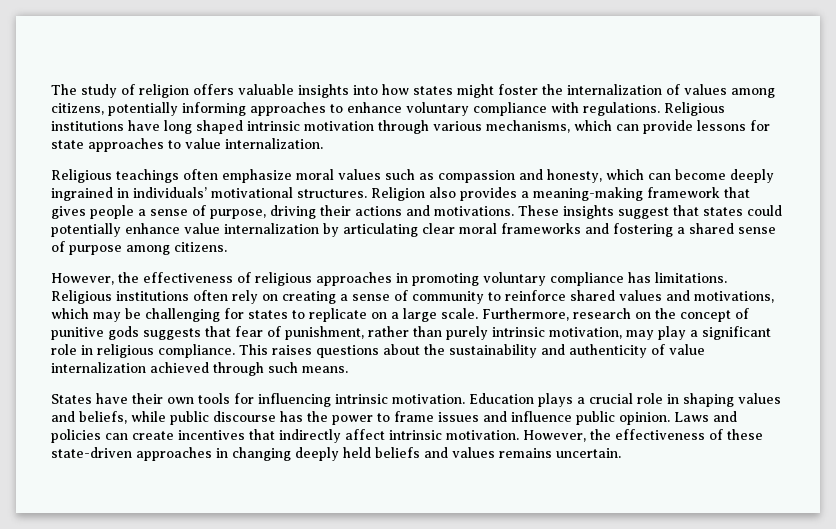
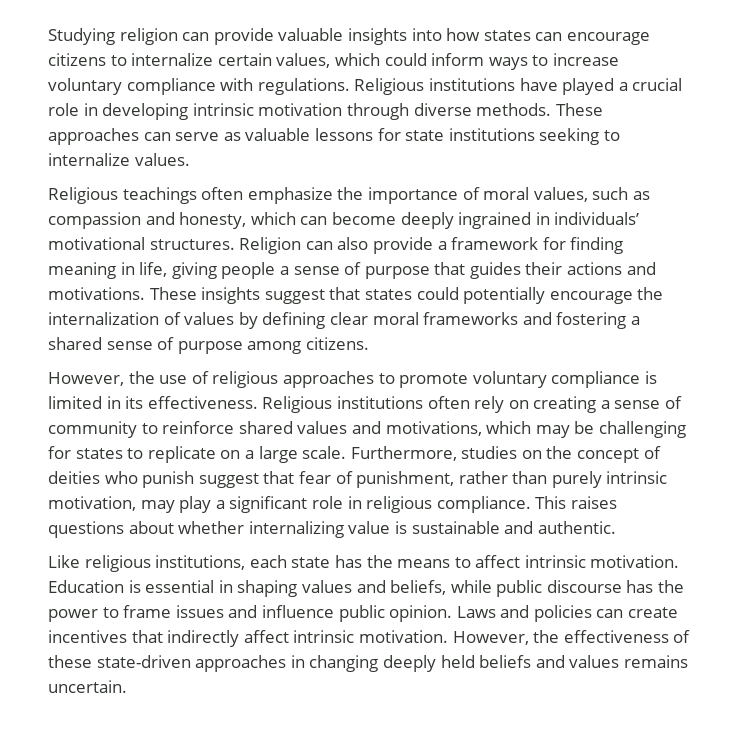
- The study of religion offers valuable insights into how states might foster the internalization of values among citizens, potentially informing approaches to enhance voluntary compliance with regulations.
+ Studying religion can provide valuable insights into how states can encourage citizens to internalize certain values, which could inform ways to increase voluntary compliance with regulations.
- Religious institutions have long shaped intrinsic motivation through various mechanisms, which can provide lessons for state approaches to value internalization.
+ Religious institutions have played a crucial role in developing intrinsic motivation through diverse methods. These approaches can serve as valuable lessons for state institutions seeking to internalize values.
- Religious teachings often emphasize moral values such as compassion and honesty, which can become deeply ingrained in individuals’ motivational structures.
+ Religious teachings often emphasize the importance of moral values, such as compassion and honesty, which can become deeply ingrained in individuals’ motivational structures.
- Religion also provides a meaning-making framework that gives people a sense of purpose, driving their actions and motivations.
+ Religion can also provide a framework for finding meaning in life, giving people a sense of purpose that guides their actions and motivations.
- These insights suggest that states could potentially enhance value internalization by articulating clear moral frameworks and fostering a shared sense of purpose among citizens.
+ These insights suggest that states could potentially encourage the internalization of values by defining clear moral frameworks and fostering a shared sense of purpose among citizens.
- However, the effectiveness of religious approaches in promoting voluntary compliance has limitations.
+ However, the use of religious approaches to promote voluntary compliance is limited in its effectiveness.
- Furthermore, research on the concept of punitive gods suggests that fear of punishment, rather than purely intrinsic motivation, may play a significant role in religious compliance.
+ Furthermore, studies on the concept of deities who punish suggest that fear of punishment, rather than purely intrinsic motivation, may play a significant role in religious compliance.
- This raises questions about the sustainability and authenticity of value internalization achieved through such means.
- States have their own tools for influencing intrinsic motivation. Education plays a crucial role in shaping values and beliefs, while public discourse has the power to frame issues and influence public opinion.
+ This raises questions about whether internalizing value is sustainable and authentic.
+ Like religious institutions, each state has the means to affect intrinsic motivation. Education is essential in shaping values and beliefs, while public discourse has the power to frame issues and influence public opinion.

